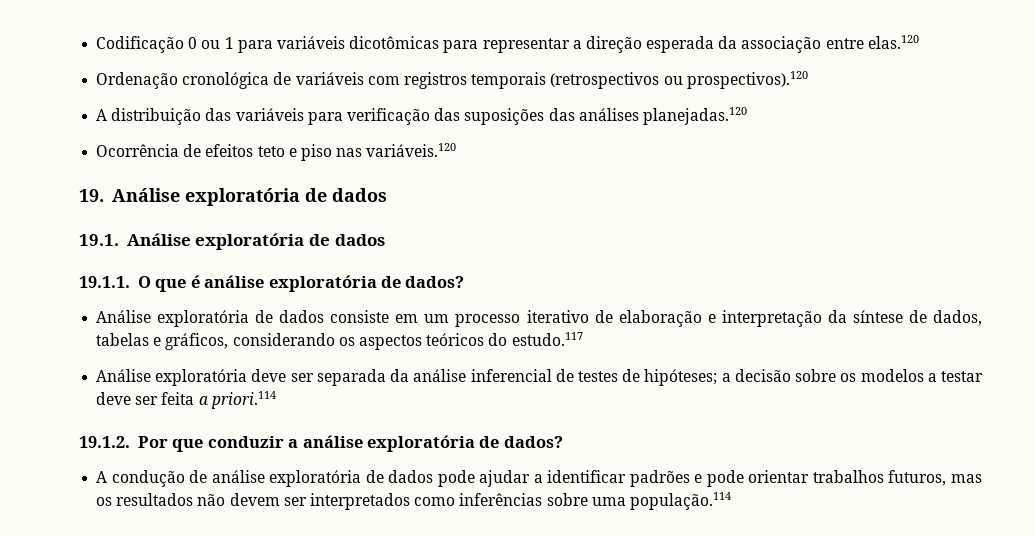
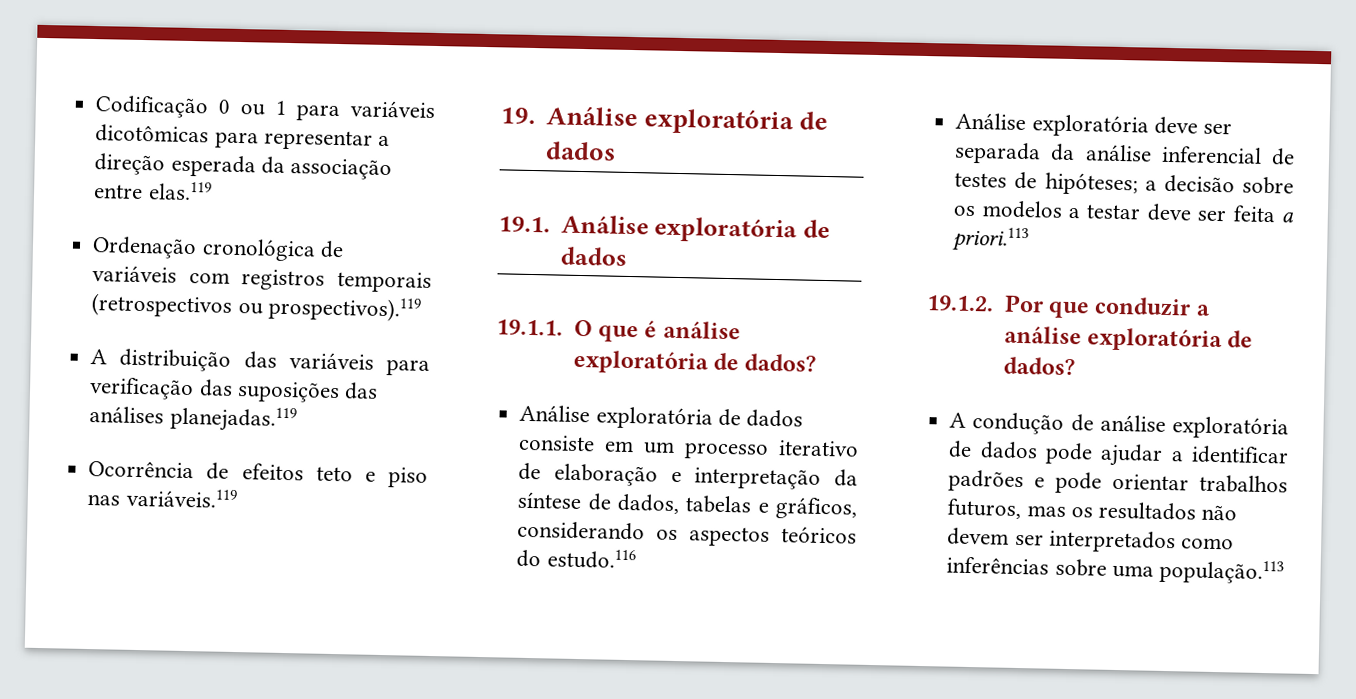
- Codificação 0 ou 1 para variáveis dicotômicas para representar a direção esperada da associação entre elas.120
+ Codificação 0 ou 1 para variáveis dicotômicas para representar a direção esperada da associação entre elas.119
- Ordenação cronológica de variáveis com registros temporais (retrospectivos ou prospectivos).120
+ Ordenação cronológica de variáveis com registros temporais (retrospectivos ou prospectivos).119
- A distribuição das variáveis para verificação das suposições das análises planejadas.120
+ A distribuição das variáveis para verificação das suposições das análises planejadas.119
- Ocorrência de efeitos teto e piso nas variáveis.120
+ Ocorrência de efeitos teto e piso nas variáveis.119
- Análise exploratória de dados consiste em um processo iterativo de elaboração e interpretação da síntese de dados, tabelas e gráficos, considerando os aspectos teóricos do estudo.117
+ Análise exploratória de dados consiste em um processo iterativo de elaboração e interpretação da síntese de dados, tabelas e gráficos, considerando os aspectos teóricos do estudo.116
- Análise exploratória deve ser separada da análise inferencial de testes de hipóteses; a decisão sobre os modelos a testar deve ser feita a priori.114
+ Análise exploratória deve ser separada da análise inferencial de testes de hipóteses; a decisão sobre os modelos a testar deve ser feita a priori.113
- A condução de análise exploratória de dados pode ajudar a identificar padrões e pode orientar trabalhos futuros, mas os resultados não devem ser interpretados como inferências sobre uma população.114
+ A condução de análise exploratória de dados pode ajudar a identificar padrões e pode orientar trabalhos futuros, mas os resultados não devem ser interpretados como inferências sobre uma população.113

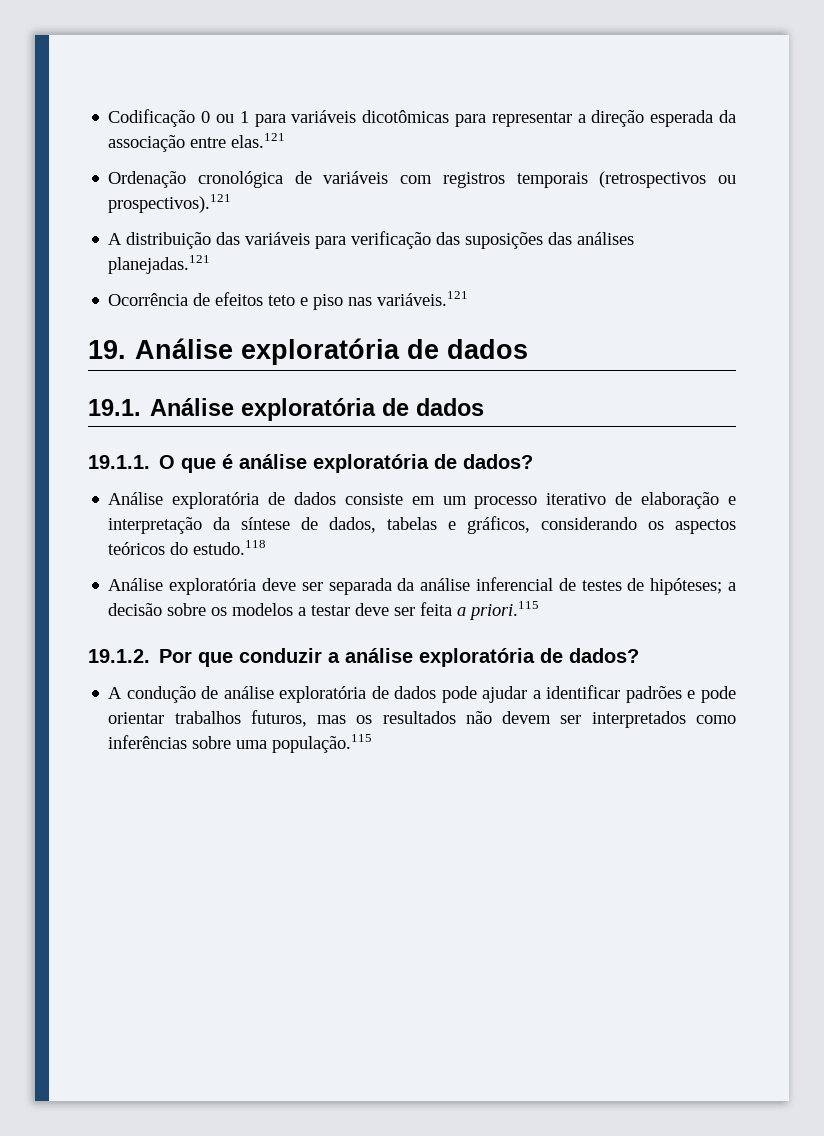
- Codificação 0 ou 1 para variáveis dicotômicas para representar a direção esperada da associação entre elas.119
+ Codificação 0 ou 1 para variáveis dicotômicas para representar a direção esperada da associação entre elas.121
- Ordenação cronológica de variáveis com registros temporais (retrospectivos ou prospectivos).119
+ Ordenação cronológica de variáveis com registros temporais (retrospectivos ou prospectivos).121
- A distribuição das variáveis para verificação das suposições das análises planejadas.119
+ A distribuição das variáveis para verificação das suposições das análises planejadas.121
- Ocorrência de efeitos teto e piso nas variáveis.119
+ Ocorrência de efeitos teto e piso nas variáveis.121
- Análise exploratória de dados consiste em um processo iterativo de elaboração e interpretação da síntese de dados, tabelas e gráficos, considerando os aspectos teóricos do estudo.116
+ Análise exploratória de dados consiste em um processo iterativo de elaboração e interpretação da síntese de dados, tabelas e gráficos, considerando os aspectos teóricos do estudo.118
- Análise exploratória deve ser separada da análise inferencial de testes de hipóteses; a decisão sobre os modelos a testar deve ser feita a priori.113
+ Análise exploratória deve ser separada da análise inferencial de testes de hipóteses; a decisão sobre os modelos a testar deve ser feita a priori.115
- A condução de análise exploratória de dados pode ajudar a identificar padrões e pode orientar trabalhos futuros, mas os resultados não devem ser interpretados como inferências sobre uma população.113
+ A condução de análise exploratória de dados pode ajudar a identificar padrões e pode orientar trabalhos futuros, mas os resultados não devem ser interpretados como inferências sobre uma população.115

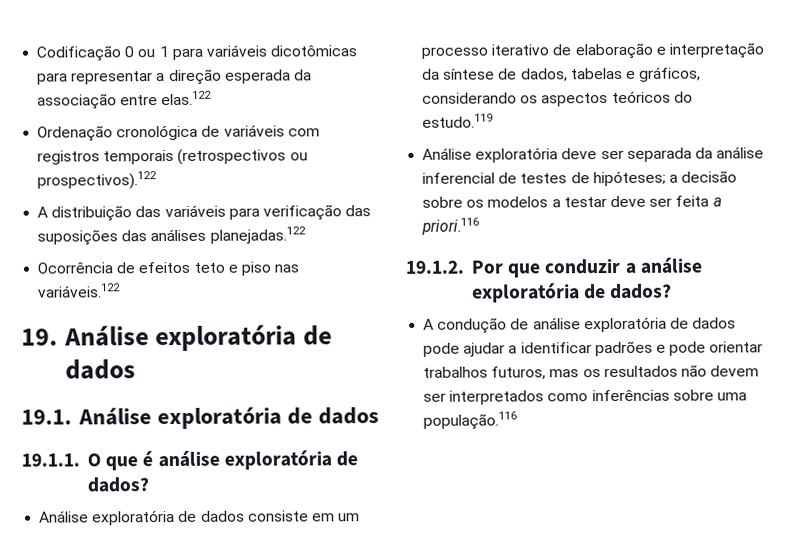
- Codificação 0 ou 1 para variáveis dicotômicas para representar a direção esperada da associação entre elas.121
+ Codificação 0 ou 1 para variáveis dicotômicas para representar a direção esperada da associação entre elas.122
- Ordenação cronológica de variáveis com registros temporais (retrospectivos ou prospectivos).121
+ Ordenação cronológica de variáveis com registros temporais (retrospectivos ou prospectivos).122
- A distribuição das variáveis para verificação das suposições das análises planejadas.121
+ A distribuição das variáveis para verificação das suposições das análises planejadas.122
- Ocorrência de efeitos teto e piso nas variáveis.121
+ Ocorrência de efeitos teto e piso nas variáveis.122
- Análise exploratória de dados consiste em um processo iterativo de elaboração e interpretação da síntese de dados, tabelas e gráficos, considerando os aspectos teóricos do estudo.118
+ Análise exploratória de dados consiste em um processo iterativo de elaboração e interpretação da síntese de dados, tabelas e gráficos, considerando os aspectos teóricos do estudo.119
- Análise exploratória deve ser separada da análise inferencial de testes de hipóteses; a decisão sobre os modelos a testar deve ser feita a priori.115
+ Análise exploratória deve ser separada da análise inferencial de testes de hipóteses; a decisão sobre os modelos a testar deve ser feita a priori.116
- A condução de análise exploratória de dados pode ajudar a identificar padrões e pode orientar trabalhos futuros, mas os resultados não devem ser interpretados como inferências sobre uma população.115
+ A condução de análise exploratória de dados pode ajudar a identificar padrões e pode orientar trabalhos futuros, mas os resultados não devem ser interpretados como inferências sobre uma população.116

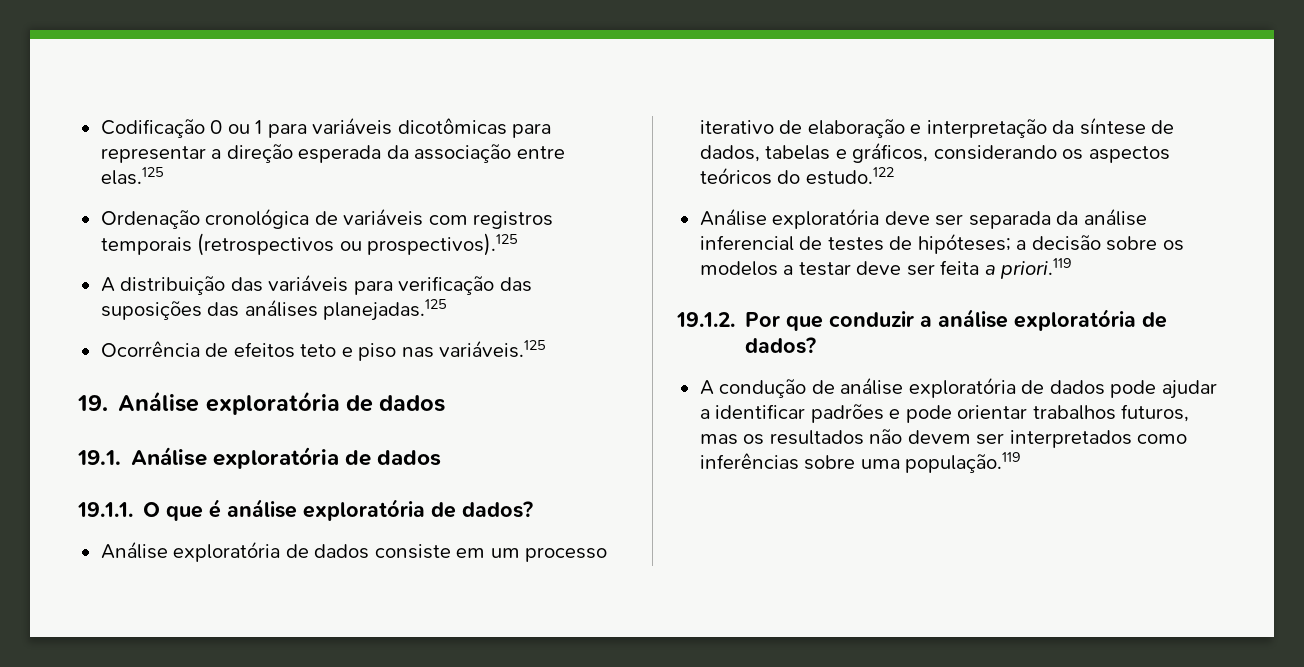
- Codificação 0 ou 1 para variáveis dicotômicas para representar a direção esperada da associação entre elas.122
+ Codificação 0 ou 1 para variáveis dicotômicas para representar a direção esperada da associação entre elas.125
- Ordenação cronológica de variáveis com registros temporais (retrospectivos ou prospectivos).122
+ Ordenação cronológica de variáveis com registros temporais (retrospectivos ou prospectivos).125
- A distribuição das variáveis para verificação das suposições das análises planejadas.122
+ A distribuição das variáveis para verificação das suposições das análises planejadas.125
- Ocorrência de efeitos teto e piso nas variáveis.122
+ Ocorrência de efeitos teto e piso nas variáveis.125
- Análise exploratória de dados consiste em um processo iterativo de elaboração e interpretação da síntese de dados, tabelas e gráficos, considerando os aspectos teóricos do estudo.119
+ Análise exploratória de dados consiste em um processo iterativo de elaboração e interpretação da síntese de dados, tabelas e gráficos, considerando os aspectos teóricos do estudo.122
- Análise exploratória deve ser separada da análise inferencial de testes de hipóteses; a decisão sobre os modelos a testar deve ser feita a priori.116
+ Análise exploratória deve ser separada da análise inferencial de testes de hipóteses; a decisão sobre os modelos a testar deve ser feita a priori.119
- A condução de análise exploratória de dados pode ajudar a identificar padrões e pode orientar trabalhos futuros, mas os resultados não devem ser interpretados como inferências sobre uma população.116
+ A condução de análise exploratória de dados pode ajudar a identificar padrões e pode orientar trabalhos futuros, mas os resultados não devem ser interpretados como inferências sobre uma população.119

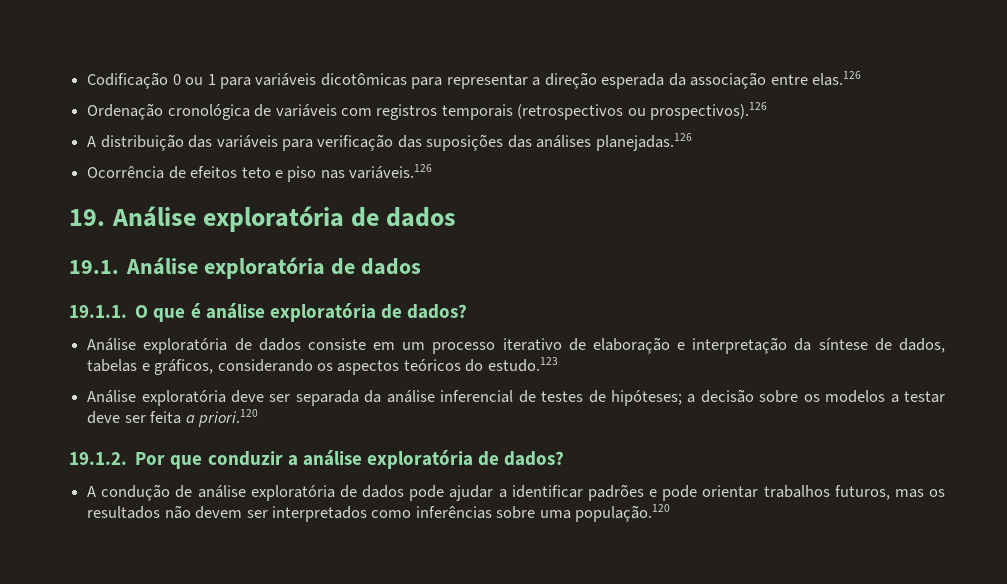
- Codificação 0 ou 1 para variáveis dicotômicas para representar a direção esperada da associação entre elas.125
+ Codificação 0 ou 1 para variáveis dicotômicas para representar a direção esperada da associação entre elas.126
- Ordenação cronológica de variáveis com registros temporais (retrospectivos ou prospectivos).125
+ Ordenação cronológica de variáveis com registros temporais (retrospectivos ou prospectivos).126
- A distribuição das variáveis para verificação das suposições das análises planejadas.125
+ A distribuição das variáveis para verificação das suposições das análises planejadas.126
- Ocorrência de efeitos teto e piso nas variáveis.125
+ Ocorrência de efeitos teto e piso nas variáveis.126
- Análise exploratória de dados consiste em um processo iterativo de elaboração e interpretação da síntese de dados, tabelas e gráficos, considerando os aspectos teóricos do estudo.122
+ Análise exploratória de dados consiste em um processo iterativo de elaboração e interpretação da síntese de dados, tabelas e gráficos, considerando os aspectos teóricos do estudo.123
- Análise exploratória deve ser separada da análise inferencial de testes de hipóteses; a decisão sobre os modelos a testar deve ser feita a priori.119
+ Análise exploratória deve ser separada da análise inferencial de testes de hipóteses; a decisão sobre os modelos a testar deve ser feita a priori.120
- A condução de análise exploratória de dados pode ajudar a identificar padrões e pode orientar trabalhos futuros, mas os resultados não devem ser interpretados como inferências sobre uma população.119
+ A condução de análise exploratória de dados pode ajudar a identificar padrões e pode orientar trabalhos futuros, mas os resultados não devem ser interpretados como inferências sobre uma população.120

